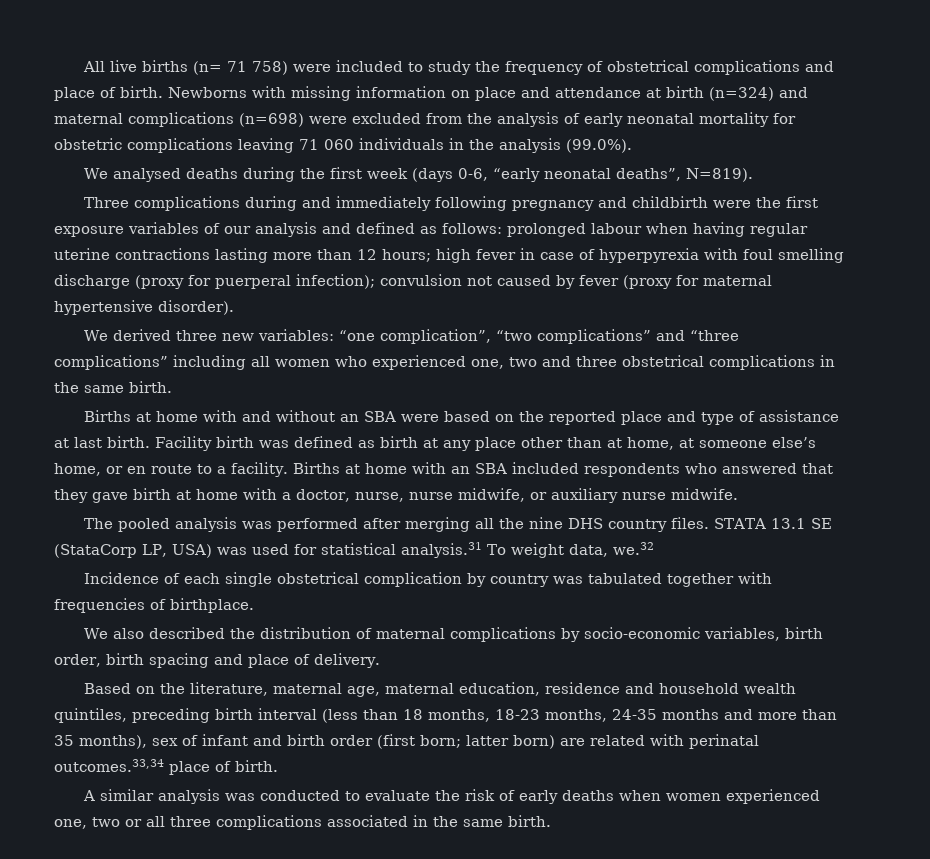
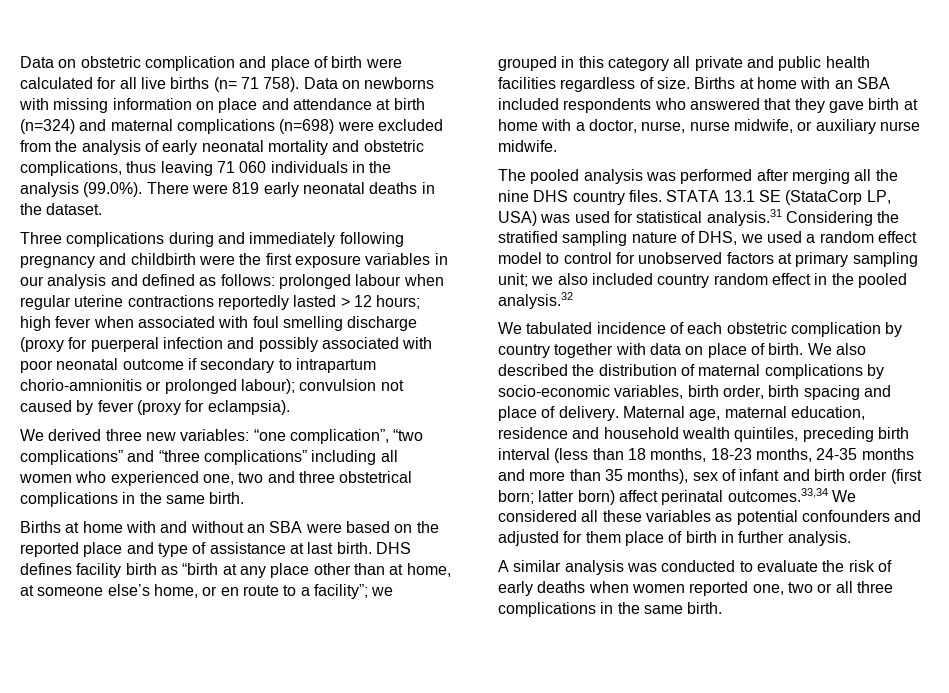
- All live births (n= 71 758) were included to study the frequency of obstetrical complications and place of birth. Newborns with missing information on place and attendance at birth (n=324) and maternal complications (n=698) were excluded from the analysis of early neonatal mortality for obstetric complications leaving 71 060 individuals in the analysis (99.0%).
- We analysed deaths during the first week (days 0-6, “early neonatal deaths”, N=819).
+ Data on obstetric complication and place of birth were calculated for all live births (n= 71 758). Data on newborns with missing information on place and attendance at birth (n=324) and maternal complications (n=698) were excluded from the analysis of early neonatal mortality and obstetric complications, thus leaving 71 060 individuals in the analysis (99.0%). There were 819 early neonatal deaths in the dataset.
- Three complications during and immediately following pregnancy and childbirth were the first exposure variables of our analysis and defined as follows: prolonged labour when having regular uterine contractions lasting more than 12 hours; high fever in case of hyperpyrexia with foul smelling discharge (proxy for puerperal infection); convulsion not caused by fever (proxy for maternal hypertensive disorder).
+ Three complications during and immediately following pregnancy and childbirth were the first exposure variables in our analysis and defined as follows: prolonged labour when regular uterine contractions reportedly lasted > 12 hours; high fever when associated with foul smelling discharge (proxy for puerperal infection and possibly associated with poor neonatal outcome if secondary to intrapartum chorio-amnionitis or prolonged labour); convulsion not caused by fever (proxy for eclampsia).
- Facility birth was defined as birth at any place other than at home, at someone else’s home, or en route to a facility.
+ DHS defines facility birth as “birth at any place other than at home, at someone else’s home, or en route to a facility”; we grouped in this category all private and public health facilities regardless of size.
- STATA 13.1 SE (StataCorp LP, USA) was used for statistical analysis.31 To weight data, we.32
- Incidence of each single obstetrical complication by country was tabulated together with frequencies of birthplace.
- We also described the distribution of maternal complications by socio-economic variables, birth order, birth spacing and place of delivery.
- Based on the literature, maternal age, maternal education, residence and household wealth quintiles, preceding birth interval (less than 18 months, 18-23 months, 24-35 months and more than 35 months), sex of infant and birth order (first born;
+ STATA 13.1 SE (StataCorp LP, USA) was used for statistical analysis.31 Considering the stratified sampling nature of DHS, we used a random effect model to control for unobserved factors at primary sampling unit; we also included country random effect in the pooled analysis.32
+ We tabulated incidence of each obstetric complication by country together with data on place of birth. We also described the distribution of maternal complications by socio-economic variables, birth order, birth spacing and place of delivery. Maternal age, maternal education, residence and household wealth quintiles, preceding birth interval (less than 18 months, 18-23 months, 24-35 months and more than 35 months), sex of infant and birth order (first born;
- latter born) are related with perinatal outcomes.33,34 place of birth.
+ latter born) affect perinatal outcomes.33,34 We considered all these variables as potential confounders and adjusted for them place of birth in further analysis.
- A similar analysis was conducted to evaluate the risk of early deaths when women experienced one, two or all three complications associated in the same birth.
+ A similar analysis was conducted to evaluate the risk of early deaths when women reported one, two or all three complications in the same birth.

